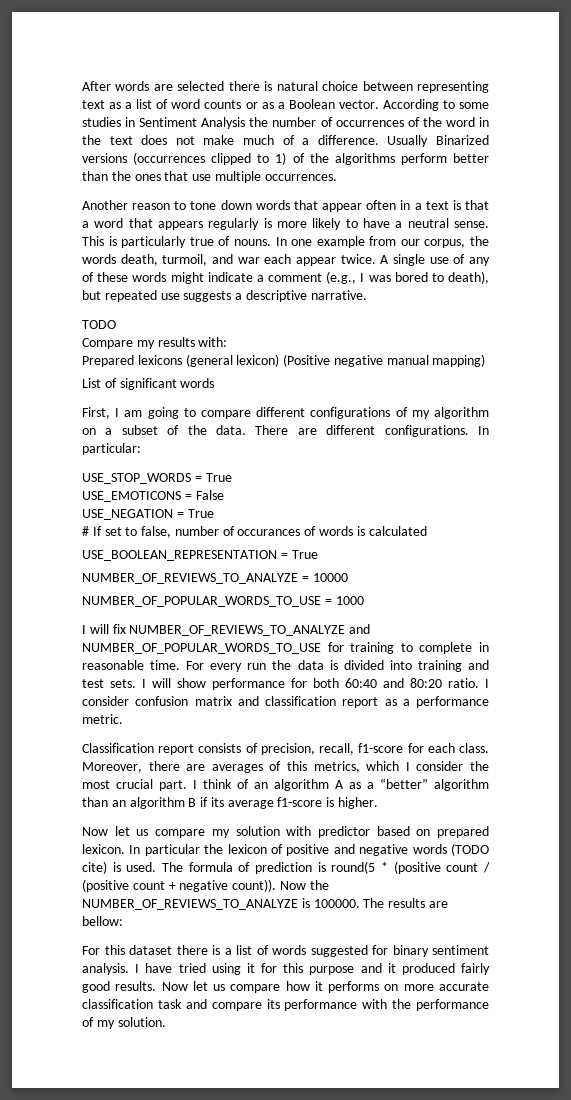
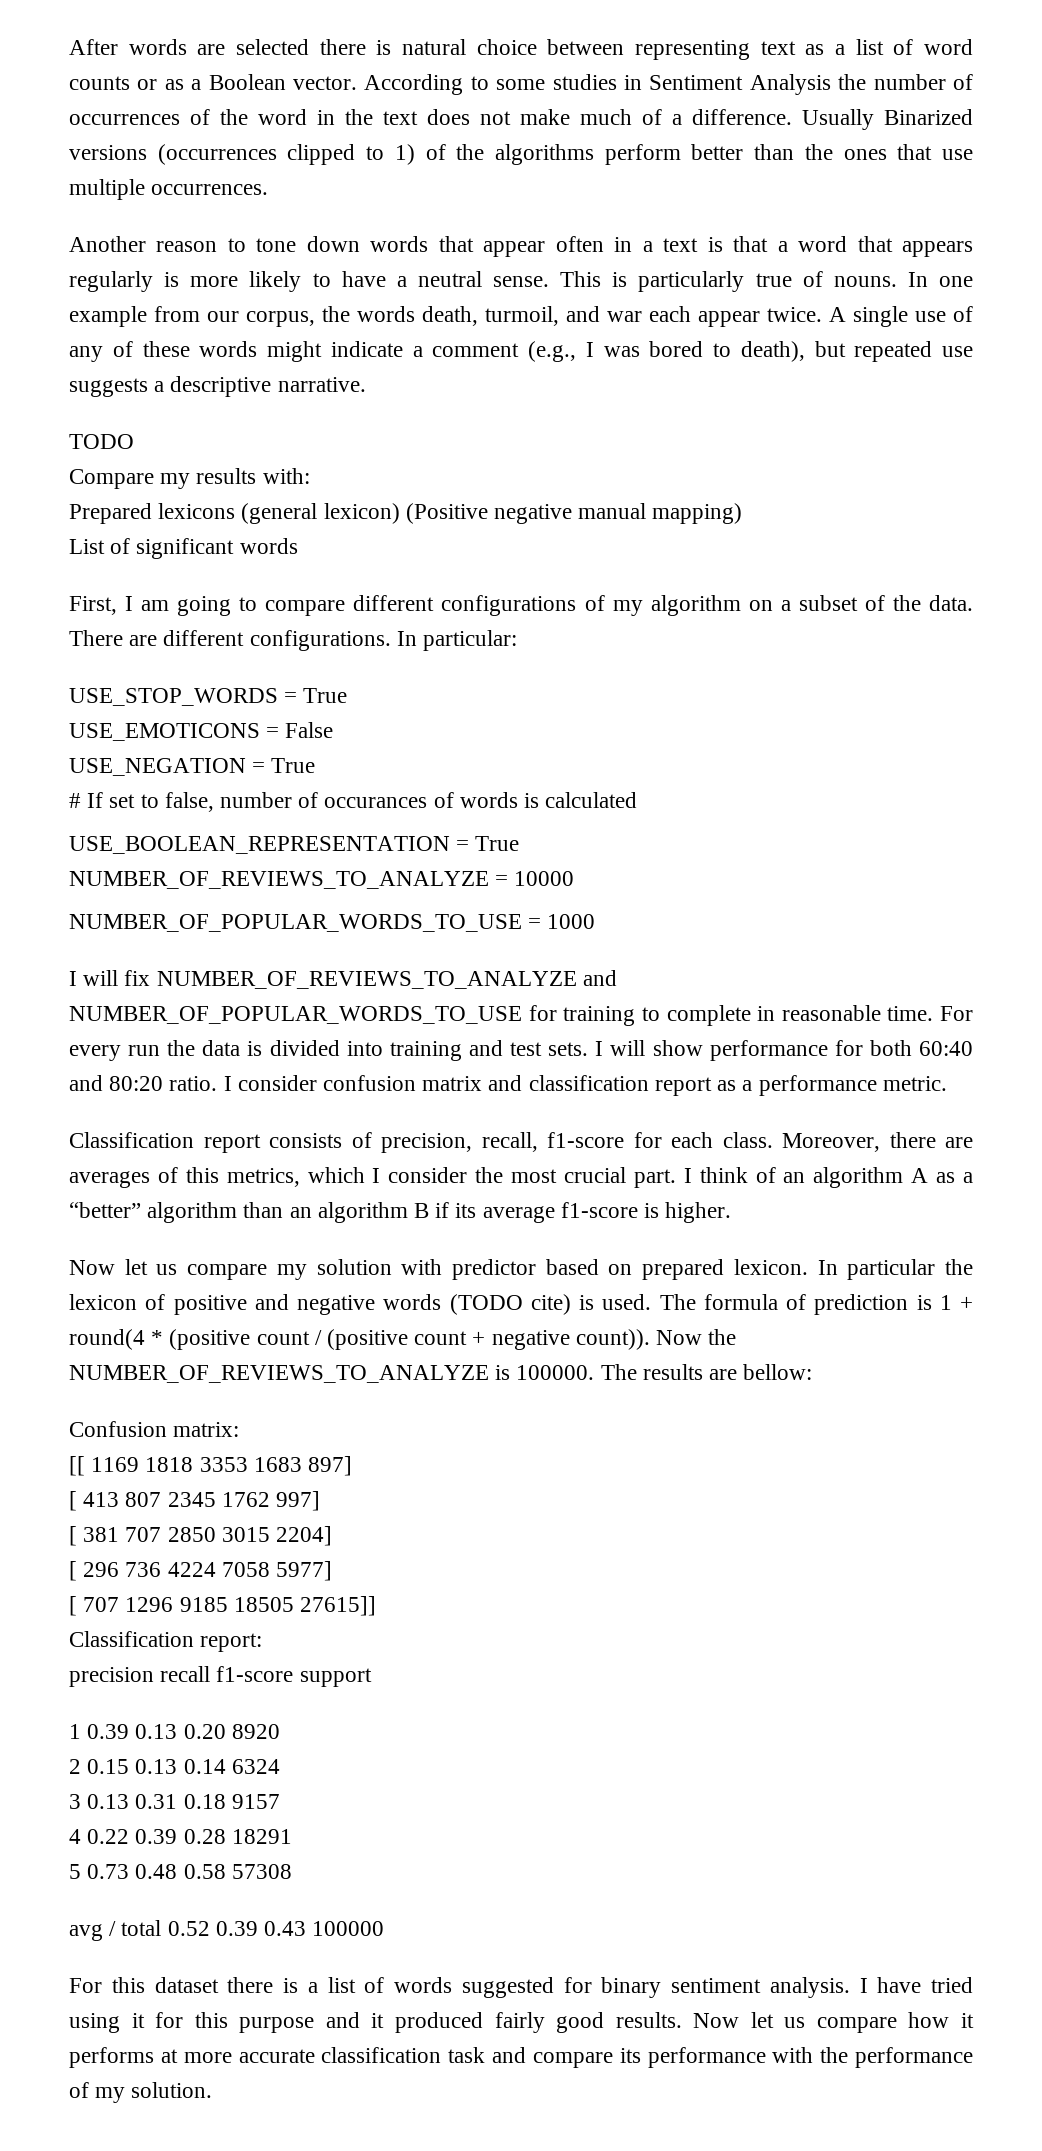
- The formula of prediction is round(5 * (positive count / (positive count + negative count)).
+ The formula of prediction is 1 + round(4 * (positive count / (positive count + negative count)).
+ Confusion matrix:
+ [[ 1169 1818 3353 1683 897]
+ [ 413 807 2345 1762 997]
+ [ 381 707 2850 3015 2204]
+ [ 296 736 4224 7058 5977]
+ [ 707 1296 9185 18505 27615]]
+ Classification report:
+ precision recall f1-score support
+ 1 0.39 0.13 0.20 8920
+ 2 0.15 0.13 0.14 6324
+ 3 0.13 0.31 0.18 9157
+ 4 0.22 0.39 0.28 18291
+ 5 0.73 0.48 0.58 57308
+ avg / total 0.52 0.39 0.43 100000
- Now let us compare how it performs on more accurate classification task and compare its performance with the performance of my solution.
+ Now let us compare how it performs at more accurate classification task and compare its performance with the performance of my solution.

